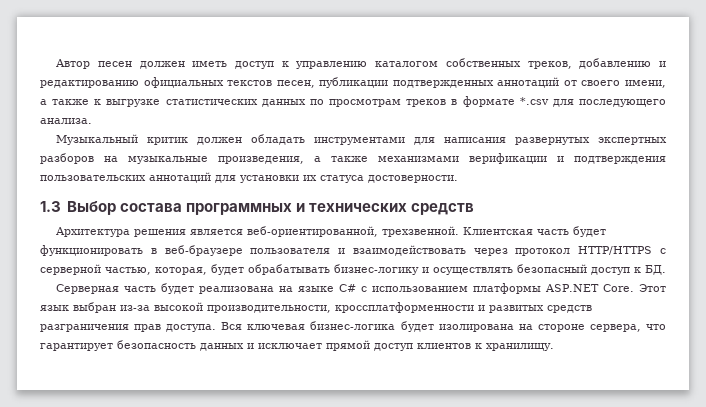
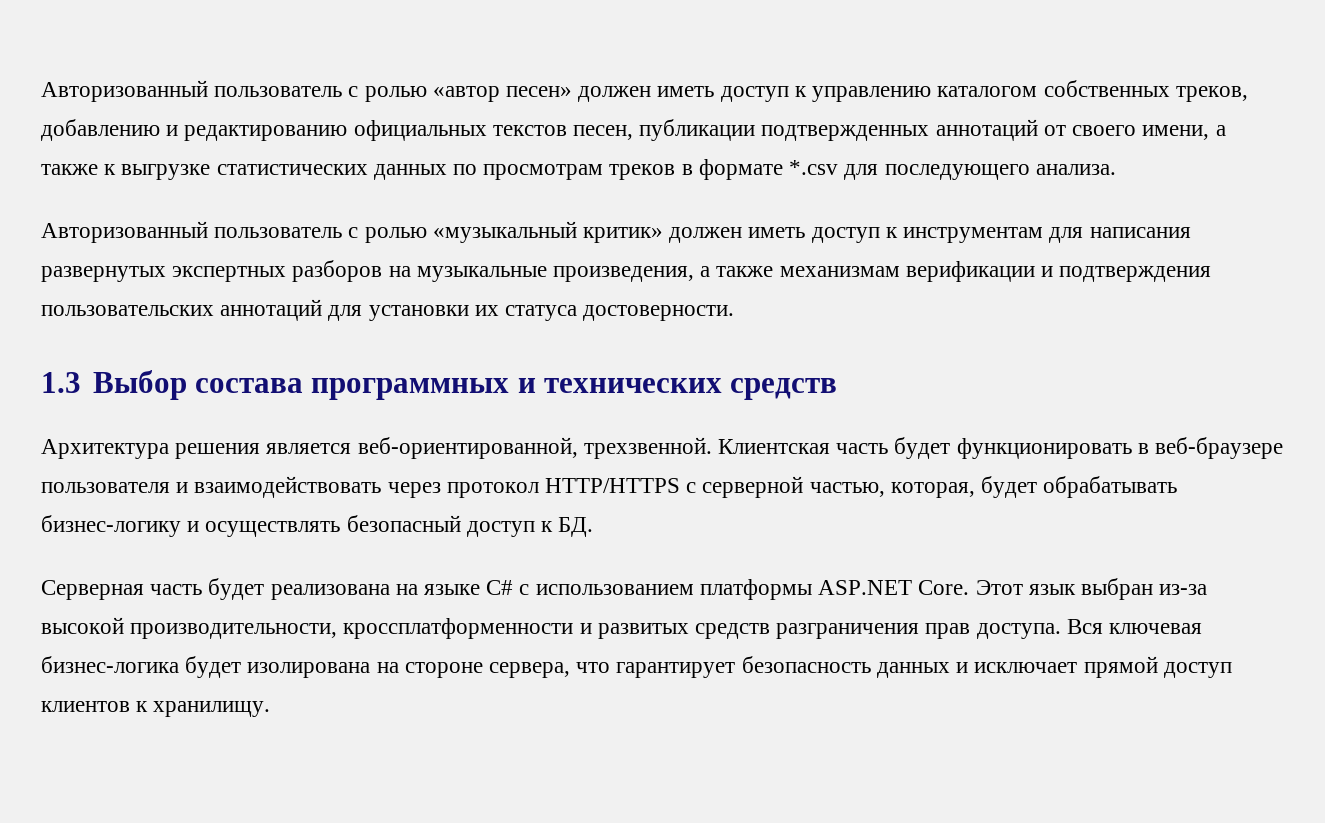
- Автор песен должен иметь доступ к управлению каталогом собственных треков, добавлению и редактированию официальных текстов песен, публикации подтвержденных аннотаций от своего имени, а также к выгрузке статистических данных по просмотрам треков в формате *.csv для последующего анализа.
+ Авторизованный пользователь с ролью «автор песен» должен иметь доступ к управлению каталогом собственных треков, добавлению и редактированию официальных текстов песен, публикации подтвержденных аннотаций от своего имени, а также к выгрузке статистических данных по просмотрам треков в формате *.csv для последующего анализа.
- Музыкальный критик должен обладать инструментами для написания развернутых экспертных разборов на музыкальные произведения, а также механизмами верификации и подтверждения пользовательских аннотаций для установки их статуса достоверности.
+ Авторизованный пользователь с ролью «музыкальный критик» должен иметь доступ к инструментам для написания развернутых экспертных разборов на музыкальные произведения, а также механизмам верификации и подтверждения пользовательских аннотаций для установки их статуса достоверности.

